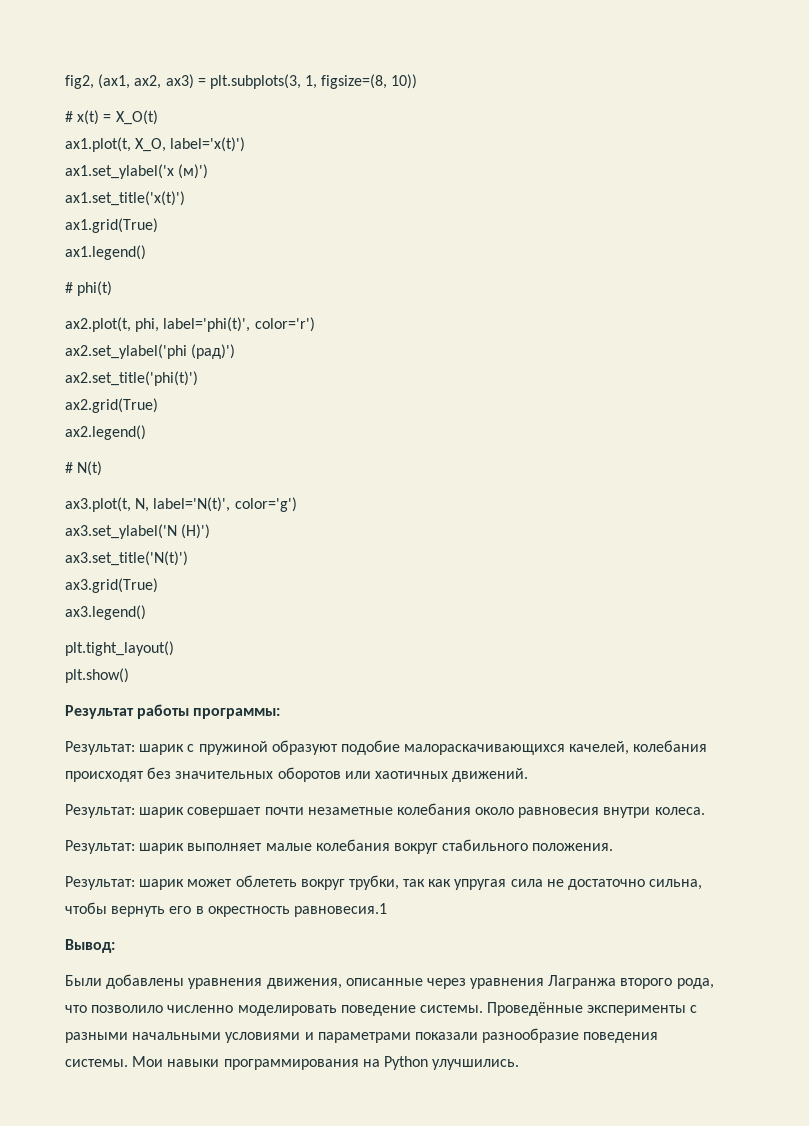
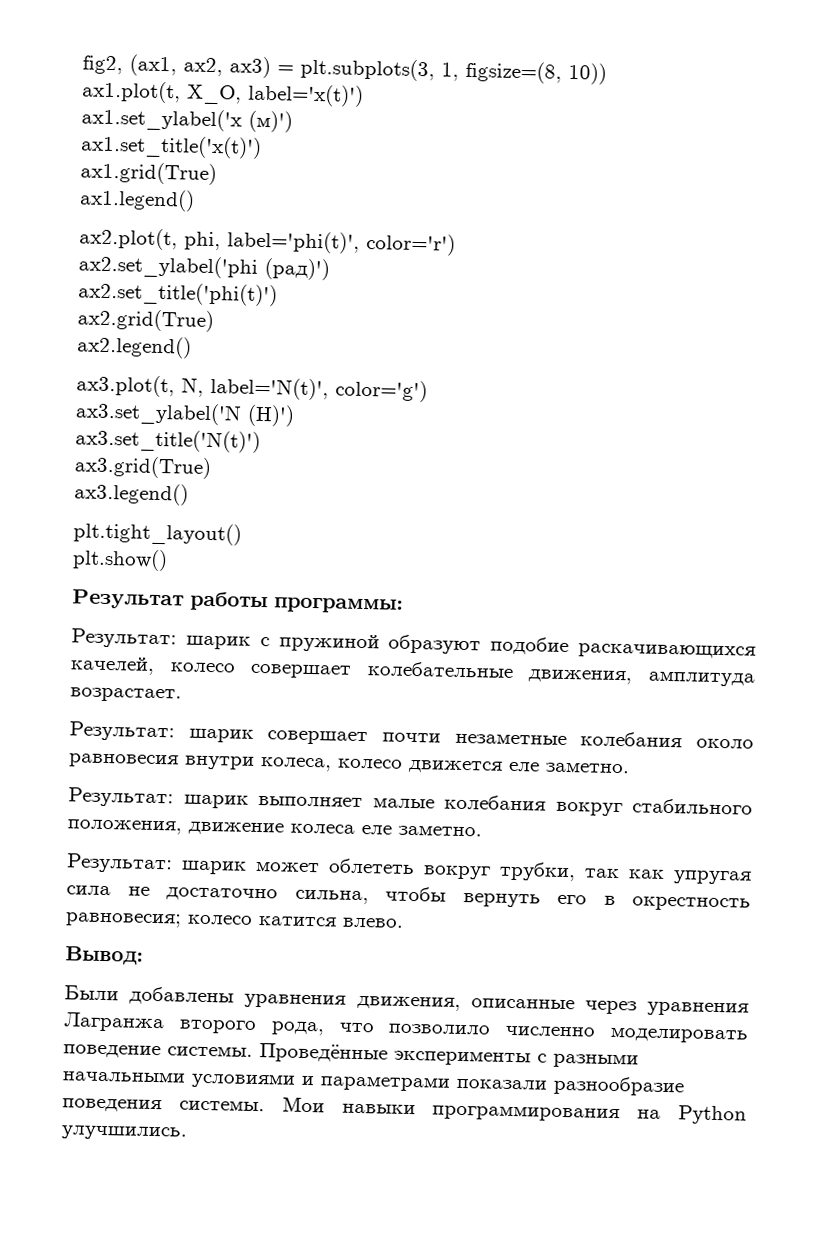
- # x(t) = X_O(t)
- # phi(t)
- # N(t)
- Результат: шарик с пружиной образуют подобие малораскачивающихся качелей, колебания происходят без значительных оборотов или хаотичных движений.
+ Результат: шарик с пружиной образуют подобие раскачивающихся качелей, колесо совершает колебательные движения, амплитуда возрастает.
- Результат: шарик совершает почти незаметные колебания около равновесия внутри колеса.
+ Результат: шарик совершает почти незаметные колебания около равновесия внутри колеса, колесо движется еле заметно.
- Результат: шарик выполняет малые колебания вокруг стабильного положения.
+ Результат: шарик выполняет малые колебания вокруг стабильного положения, движение колеса еле заметно.
- Результат: шарик может облететь вокруг трубки, так как упругая сила не достаточно сильна, чтобы вернуть его в окрестность равновесия.1
+ Результат: шарик может облететь вокруг трубки, так как упругая сила не достаточно сильна, чтобы вернуть его в окрестность равновесия; колесо катится влево.

